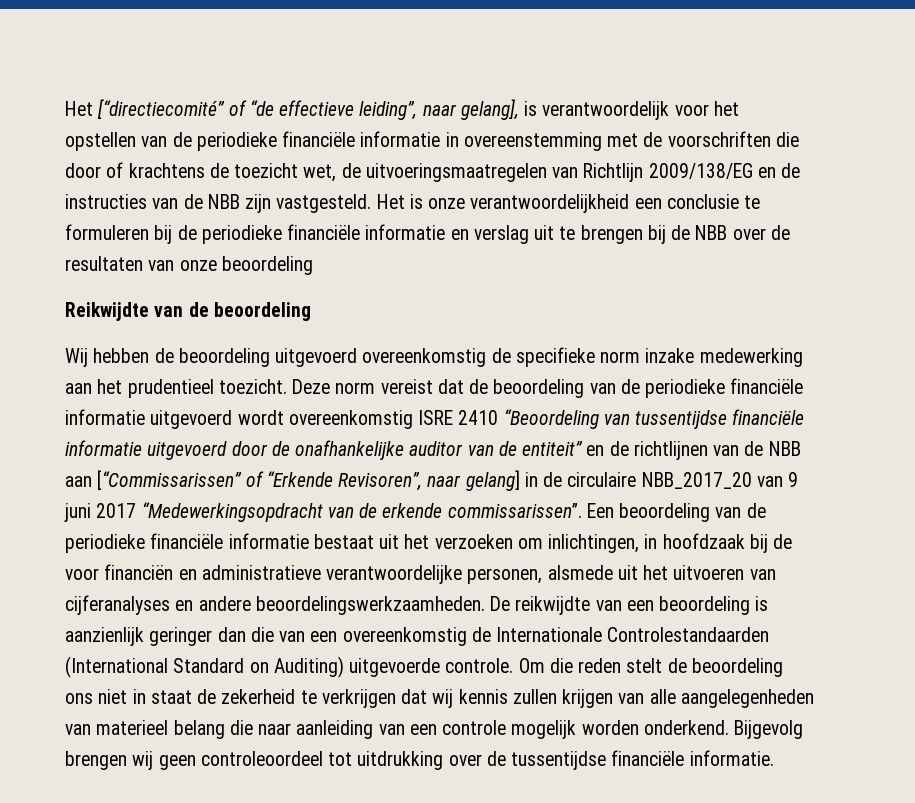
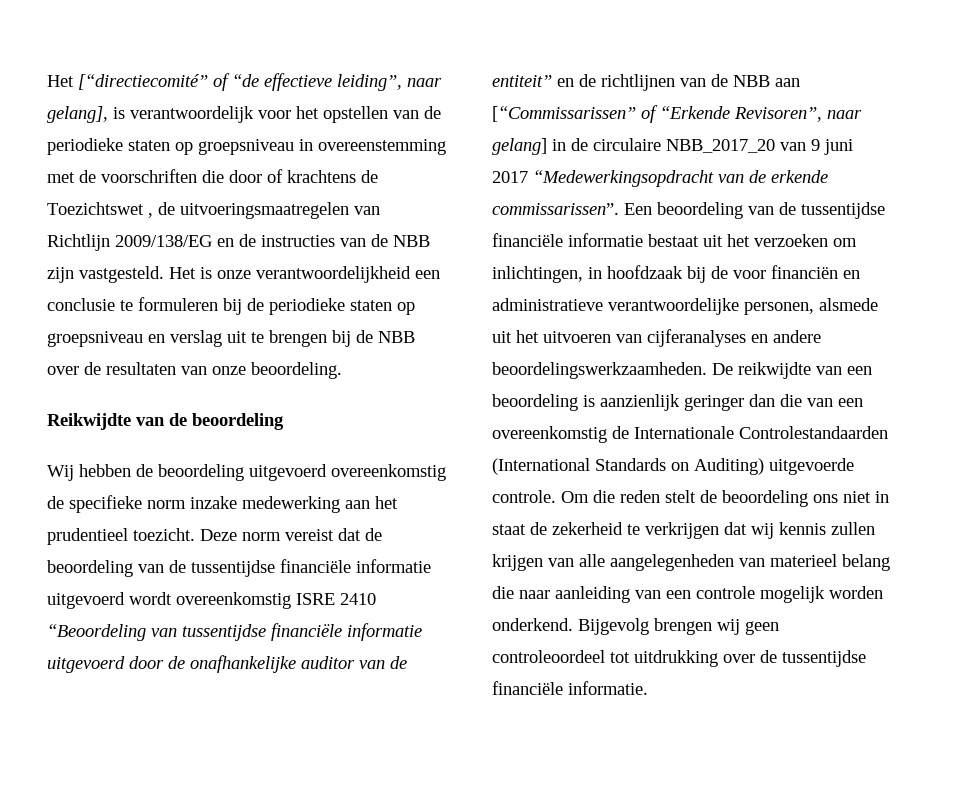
- Het [“directiecomité” of “de effectieve leiding”, naar gelang], is verantwoordelijk voor het opstellen van de periodieke financiële informatie in overeenstemming met de voorschriften die door of krachtens de toezicht wet, de uitvoeringsmaatregelen van Richtlijn 2009/138/EG en de instructies van de NBB zijn vastgesteld.
+ Het [“directiecomité” of “de effectieve leiding”, naar gelang], is verantwoordelijk voor het opstellen van de periodieke staten op groepsniveau in overeenstemming met de voorschriften die door of krachtens de Toezichtswet , de uitvoeringsmaatregelen van Richtlijn 2009/138/EG en de instructies van de NBB zijn vastgesteld.
- Het is onze verantwoordelijkheid een conclusie te formuleren bij de periodieke financiële informatie en verslag uit te brengen bij de NBB over de resultaten van onze beoordeling
+ Het is onze verantwoordelijkheid een conclusie te formuleren bij de periodieke staten op groepsniveau en verslag uit te brengen bij de NBB over de resultaten van onze beoordeling.
- Deze norm vereist dat de beoordeling van de periodieke financiële informatie uitgevoerd wordt overeenkomstig ISRE 2410 “Beoordeling van tussentijdse financiële informatie uitgevoerd door de onafhankelijke auditor van de entiteit” en de richtlijnen van de NBB aan [“Commissarissen” of “Erkende Revisoren”, naar gelang] in de circulaire NBB_2017_20 van 9 juni 2017 “Medewerkingsopdracht van de erkende commissarissen”.
+ Deze norm vereist dat de beoordeling van de tussentijdse financiële informatie uitgevoerd wordt overeenkomstig ISRE 2410 “Beoordeling van tussentijdse financiële informatie uitgevoerd door de onafhankelijke auditor van de entiteit” en de richtlijnen van de NBB aan [“Commissarissen” of “Erkende Revisoren”, naar gelang] in de circulaire NBB_2017_20 van 9 juni 2017 “Medewerkingsopdracht van de erkende commissarissen”.
- Een beoordeling van de periodieke financiële informatie bestaat uit het verzoeken om inlichtingen, in hoofdzaak bij de voor financiën en administratieve verantwoordelijke personen, alsmede uit het uitvoeren van cijferanalyses en andere beoordelingswerkzaamheden.
+ Een beoordeling van de tussentijdse financiële informatie bestaat uit het verzoeken om inlichtingen, in hoofdzaak bij de voor financiën en administratieve verantwoordelijke personen, alsmede uit het uitvoeren van cijferanalyses en andere beoordelingswerkzaamheden.
- De reikwijdte van een beoordeling is aanzienlijk geringer dan die van een overeenkomstig de Internationale Controlestandaarden (International Standard on Auditing) uitgevoerde controle.
+ De reikwijdte van een beoordeling is aanzienlijk geringer dan die van een overeenkomstig de Internationale Controlestandaarden (International Standards on Auditing) uitgevoerde controle.

